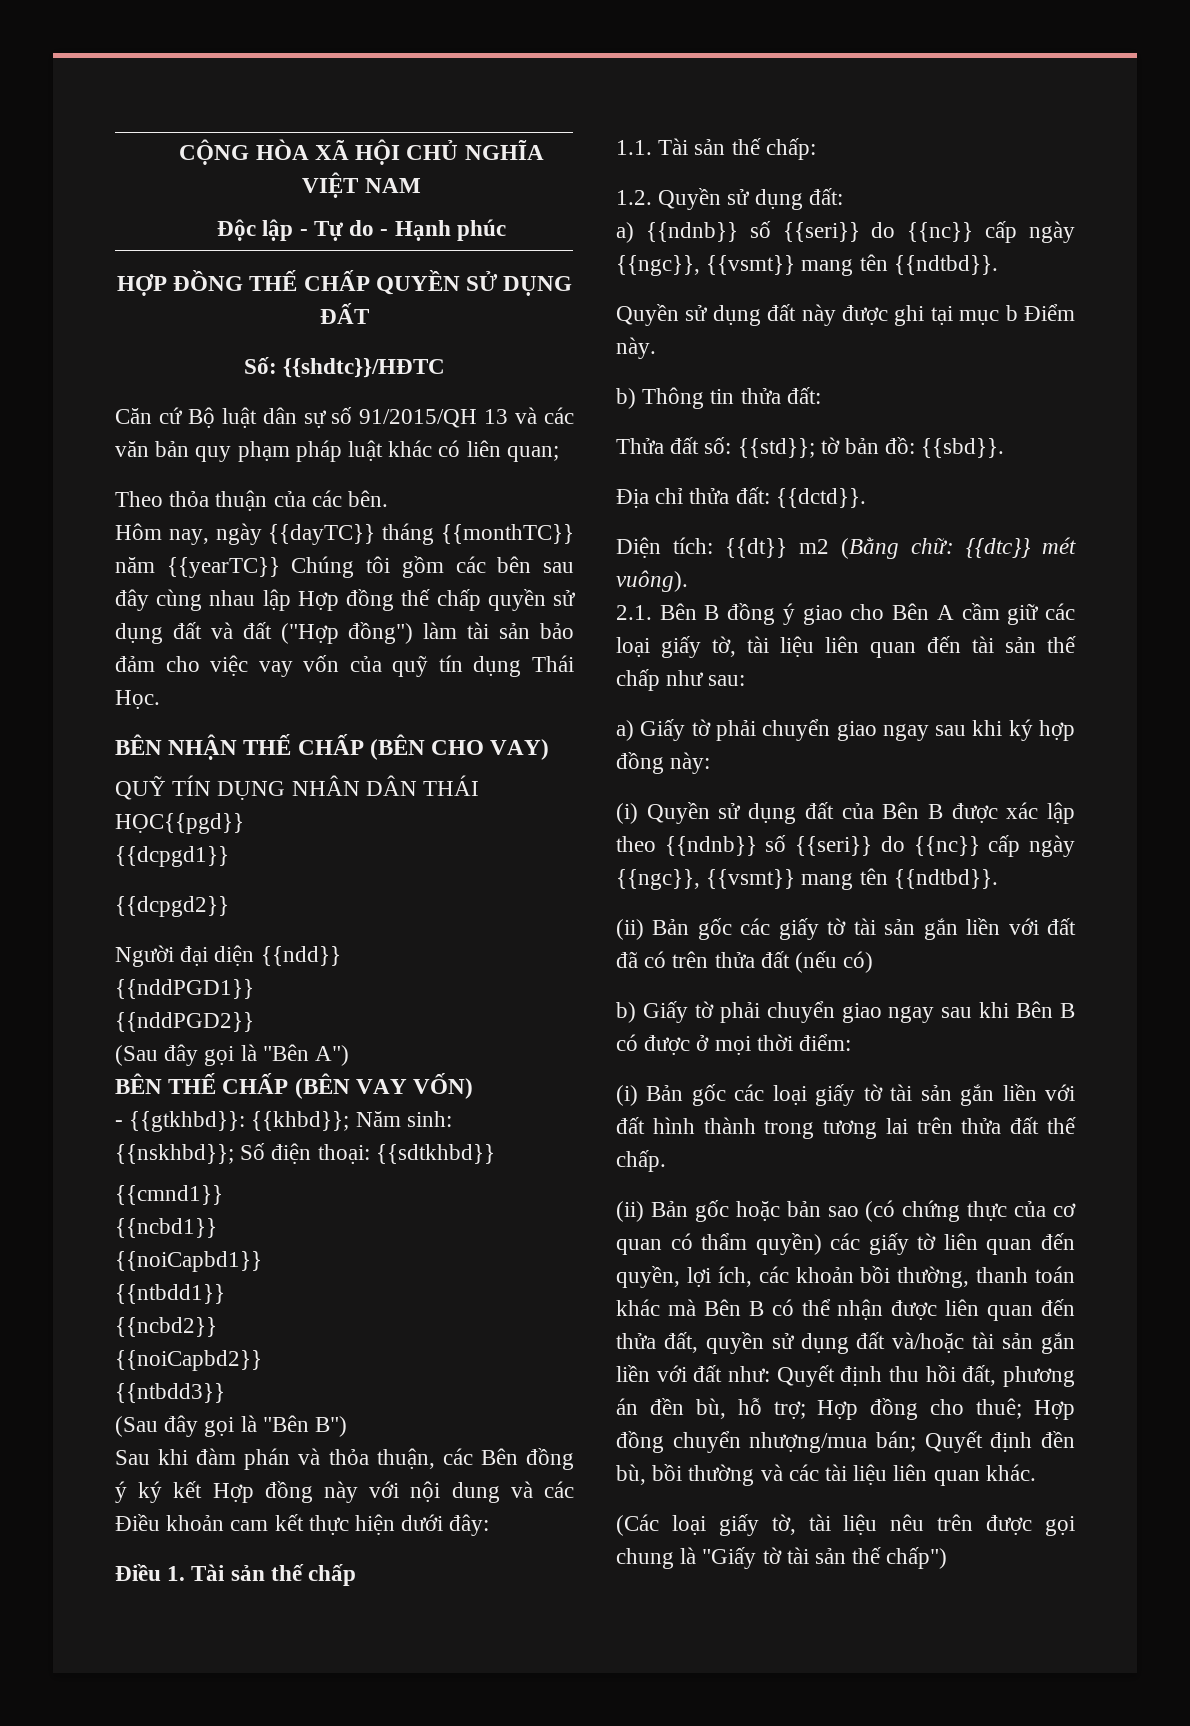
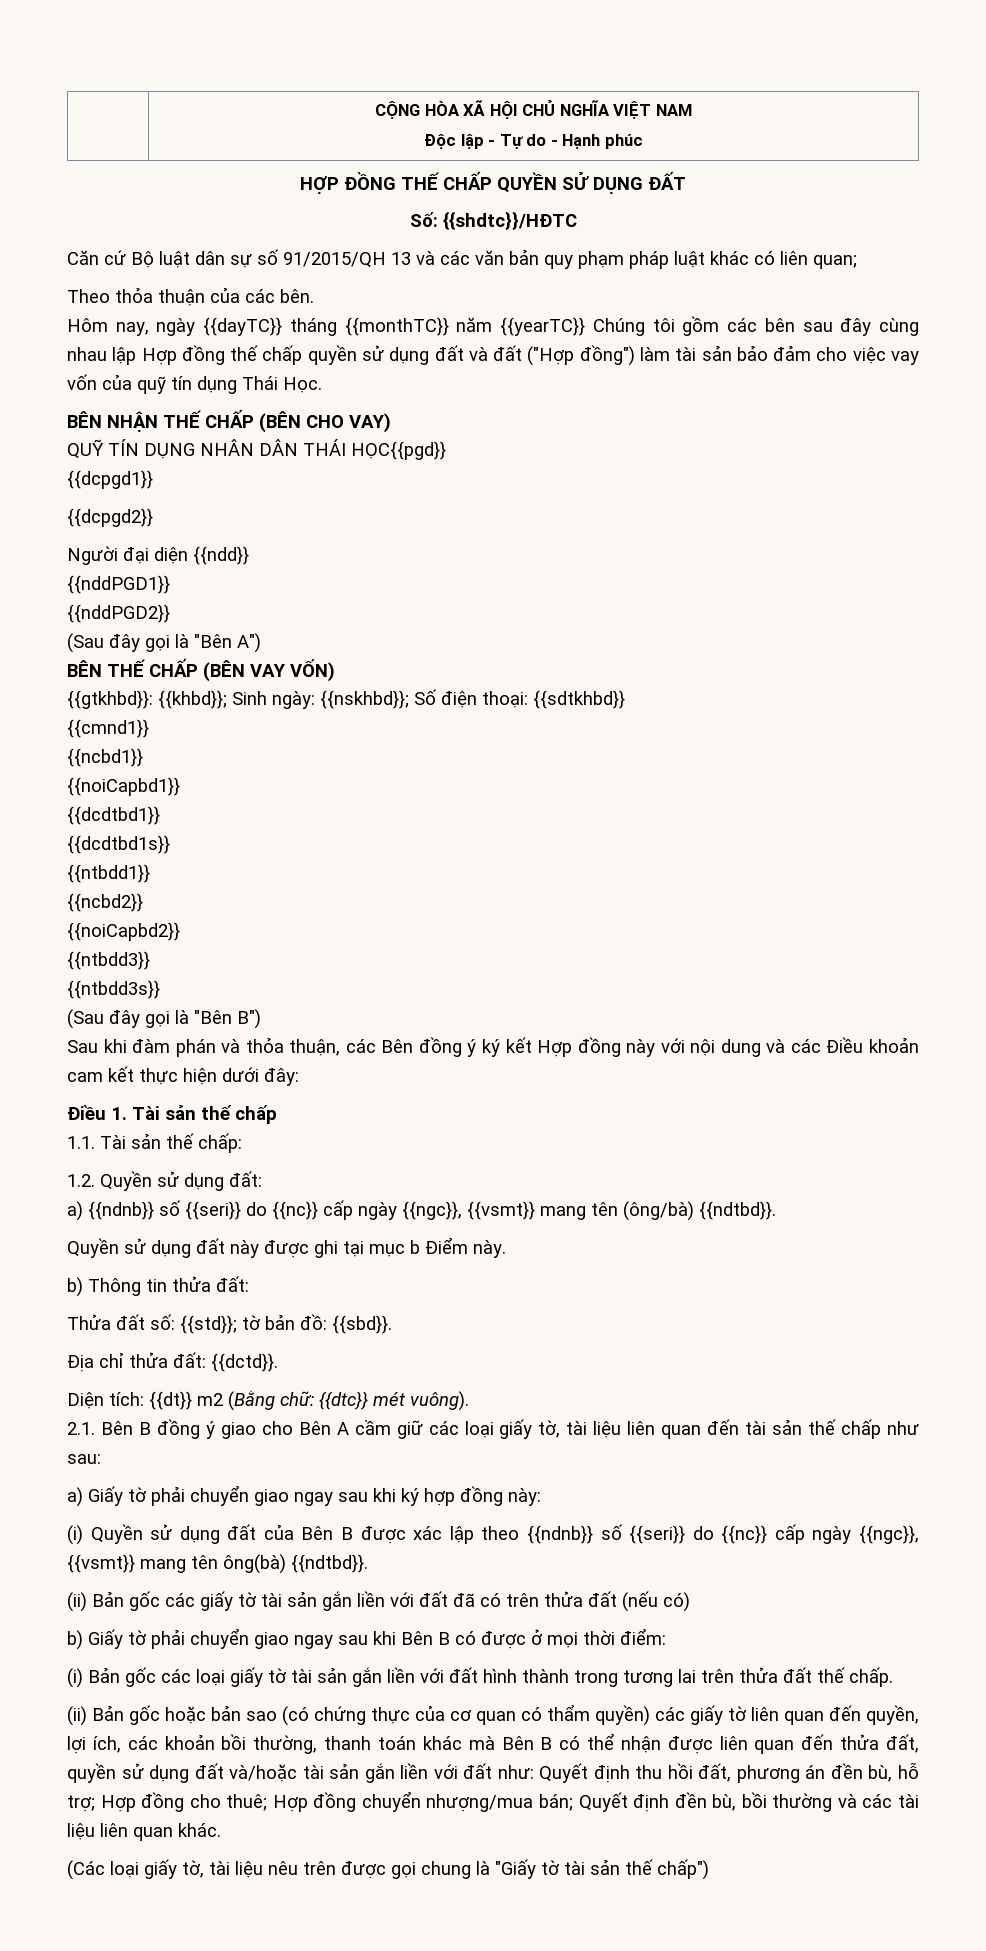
- - {{gtkhbd}}: {{khbd}}; Năm sinh: {{nskhbd}}; Số điện thoại: {{sdtkhbd}}
+ {{gtkhbd}}: {{khbd}}; Sinh ngày: {{nskhbd}}; Số điện thoại: {{sdtkhbd}}
+ {{dcdtbd1}}
+ {{dcdtbd1s}}
+ {{ntbdd3s}}
- a) {{ndnb}} số {{seri}} do {{nc}} cấp ngày {{ngc}}, {{vsmt}} mang tên {{ndtbd}}.
+ a) {{ndnb}} số {{seri}} do {{nc}} cấp ngày {{ngc}}, {{vsmt}} mang tên (ông/bà) {{ndtbd}}.
- (i) Quyền sử dụng đất của Bên B được xác lập theo {{ndnb}} số {{seri}} do {{nc}} cấp ngày {{ngc}}, {{vsmt}} mang tên {{ndtbd}}.
+ (i) Quyền sử dụng đất của Bên B được xác lập theo {{ndnb}} số {{seri}} do {{nc}} cấp ngày {{ngc}}, {{vsmt}} mang tên ông(bà) {{ndtbd}}.

